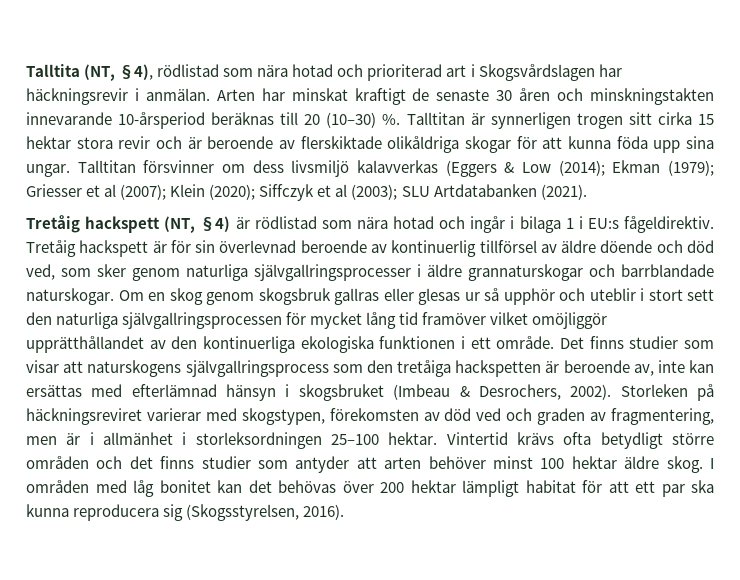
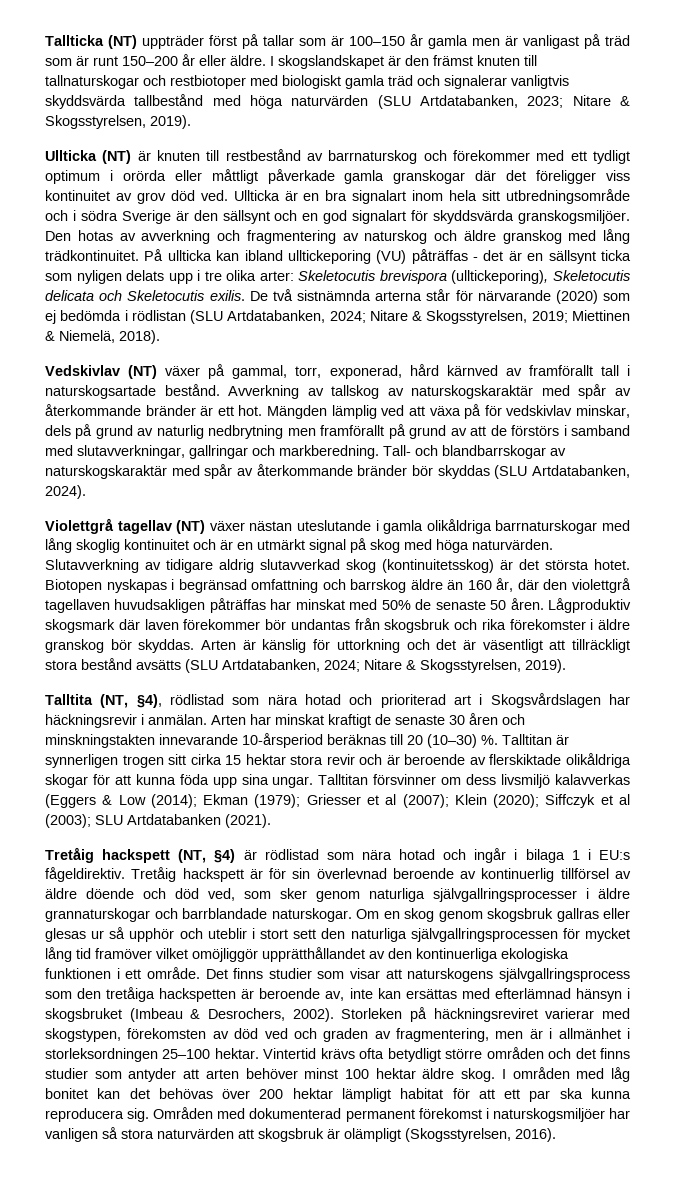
+ Tallticka (NT) uppträder först på tallar som är 100–150 år gamla men är vanligast på träd som är runt 150–200 år eller äldre. I skogslandskapet är den främst knuten till tallnaturskogar och restbiotoper med biologiskt gamla träd och signalerar vanligtvis skyddsvärda tallbestånd med höga naturvärden (SLU Artdatabanken, 2023; Nitare & Skogsstyrelsen, 2019).
+ Ullticka (NT) är knuten till restbestånd av barrnaturskog och förekommer med ett tydligt optimum i orörda eller måttligt påverkade gamla granskogar där det föreligger viss kontinuitet av grov död ved. Ullticka är en bra signalart inom hela sitt utbredningsområde och i södra Sverige är den sällsynt och en god signalart för skyddsvärda granskogsmiljöer. Den hotas av avverkning och fragmentering av naturskog och äldre granskog med lång trädkontinuitet. På ullticka kan ibland ulltickeporing (VU) påträffas - det är en sällsynt ticka som nyligen delats upp i tre olika arter: Skeletocutis brevispora (ulltickeporing), Skeletocutis delicata och Skeletocutis exilis. De två sistnämnda arterna står för närvarande (2020) som ej bedömda i rödlistan (SLU Artdatabanken, 2024; Nitare & Skogsstyrelsen, 2019; Miettinen & Niemelä, 2018).
+ Vedskivlav (NT) växer på gammal, torr, exponerad, hård kärnved av framförallt tall i naturskogsartade bestånd. Avverkning av tallskog av naturskogskaraktär med spår av återkommande bränder är ett hot. Mängden lämplig ved att växa på för vedskivlav minskar, dels på grund av naturlig nedbrytning men framförallt på grund av att de förstörs i samband med slutavverkningar, gallringar och markberedning. Tall- och blandbarrskogar av naturskogskaraktär med spår av återkommande bränder bör skyddas (SLU Artdatabanken, 2024).
+ Violettgrå tagellav (NT) växer nästan uteslutande i gamla olikåldriga barrnaturskogar med lång skoglig kontinuitet och är en utmärkt signal på skog med höga naturvärden. Slutavverkning av tidigare aldrig slutavverkad skog (kontinuitetsskog) är det största hotet. Biotopen nyskapas i begränsad omfattning och barrskog äldre än 160 år, där den violettgrå tagellaven huvudsakligen påträffas har minskat med 50% de senaste 50 åren. Lågproduktiv skogsmark där laven förekommer bör undantas från skogsbruk och rika förekomster i äldre granskog bör skyddas. Arten är känslig för uttorkning och det är väsentligt att tillräckligt stora bestånd avsätts (SLU Artdatabanken, 2024; Nitare & Skogsstyrelsen, 2019).
- I områden med låg bonitet kan det behövas över 200 hektar lämpligt habitat för att ett par ska kunna reproducera sig (Skogsstyrelsen, 2016).
+ I områden med låg bonitet kan det behövas över 200 hektar lämpligt habitat för att ett par ska kunna reproducera sig. Områden med dokumenterad permanent förekomst i naturskogsmiljöer har vanligen så stora naturvärden att skogsbruk är olämpligt (Skogsstyrelsen, 2016).

